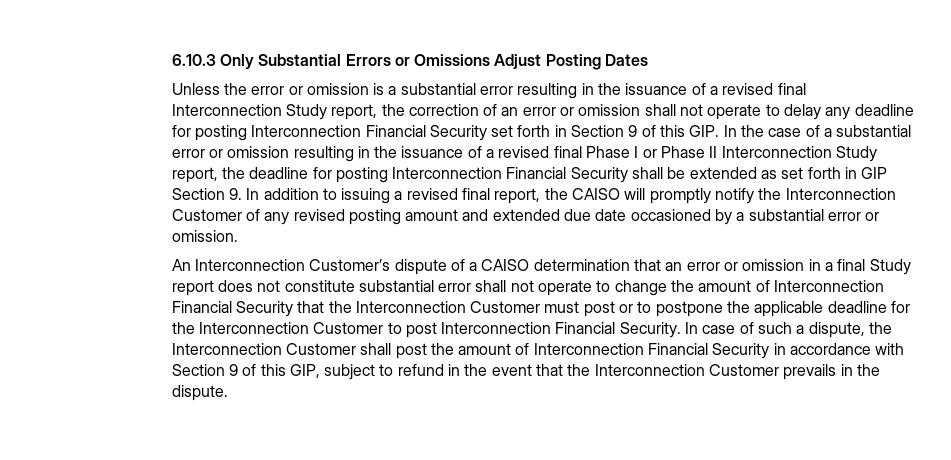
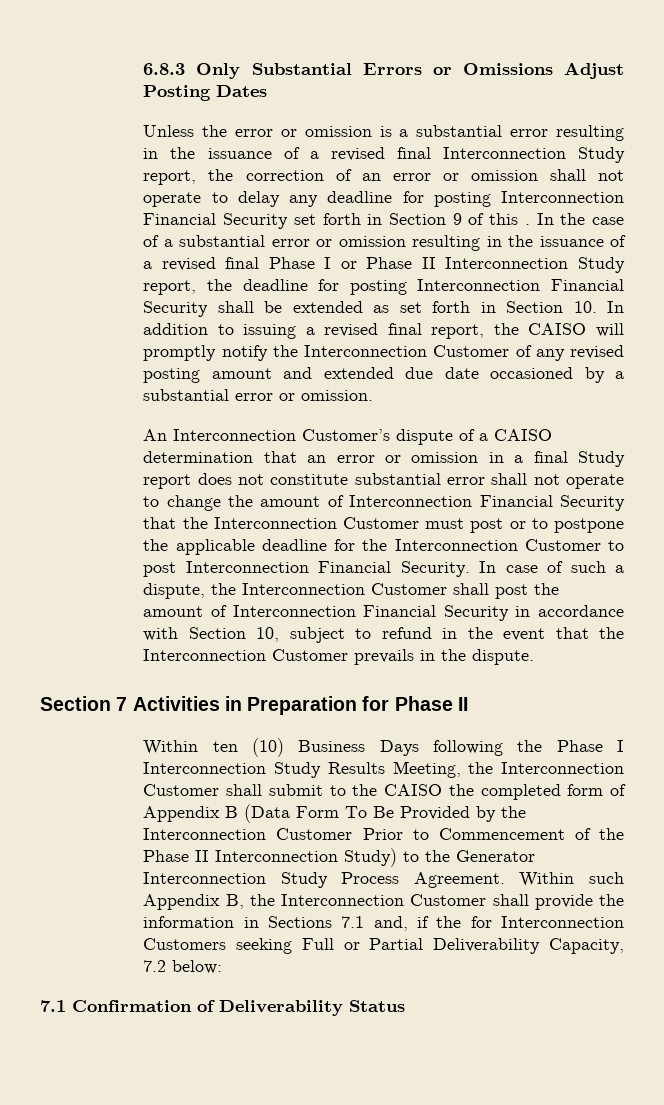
- 6.10.3 Only Substantial Errors or Omissions Adjust Posting Dates
+ 6.8.3 Only Substantial Errors or Omissions Adjust Posting Dates
- Unless the error or omission is a substantial error resulting in the issuance of a revised final Interconnection Study report, the correction of an error or omission shall not operate to delay any deadline for posting Interconnection Financial Security set forth in Section 9 of this GIP. In the case of a substantial error or omission resulting in the issuance of a revised final Phase I or Phase II Interconnection Study report, the deadline for posting Interconnection Financial Security shall be extended as set forth in GIP Section 9. In addition to issuing a revised final report, the CAISO will promptly notify the Interconnection Customer of any revised posting amount and extended due date occasioned by a substantial error or omission.
+ Unless the error or omission is a substantial error resulting in the issuance of a revised final Interconnection Study report, the correction of an error or omission shall not operate to delay any deadline for posting Interconnection Financial Security set forth in Section 9 of this . In the case of a substantial error or omission resulting in the issuance of a revised final Phase I or Phase II Interconnection Study report, the deadline for posting Interconnection Financial Security shall be extended as set forth in Section 10. In addition to issuing a revised final report, the CAISO will promptly notify the Interconnection Customer of any revised posting amount and extended due date occasioned by a substantial error or omission.
- In case of such a dispute, the Interconnection Customer shall post the amount of Interconnection Financial Security in accordance with Section 9 of this GIP, subject to refund in the event that the Interconnection Customer prevails in the dispute.
+ In case of such a dispute, the Interconnection Customer shall post the amount of Interconnection Financial Security in accordance with Section 10, subject to refund in the event that the Interconnection Customer prevails in the dispute.
+ Section 7 Activities in Preparation for Phase II
+ Within ten (10) Business Days following the Phase I Interconnection Study Results Meeting, the Interconnection Customer shall submit to the CAISO the completed form of Appendix B (Data Form To Be Provided by the Interconnection Customer Prior to Commencement of the Phase II Interconnection Study) to the Generator Interconnection Study Process Agreement. Within such Appendix B, the Interconnection Customer shall provide the information in Sections 7.1 and, if the for Interconnection Customers seeking Full or Partial Deliverability Capacity, 7.2 below:
+ 7.1 Confirmation of Deliverability Status

